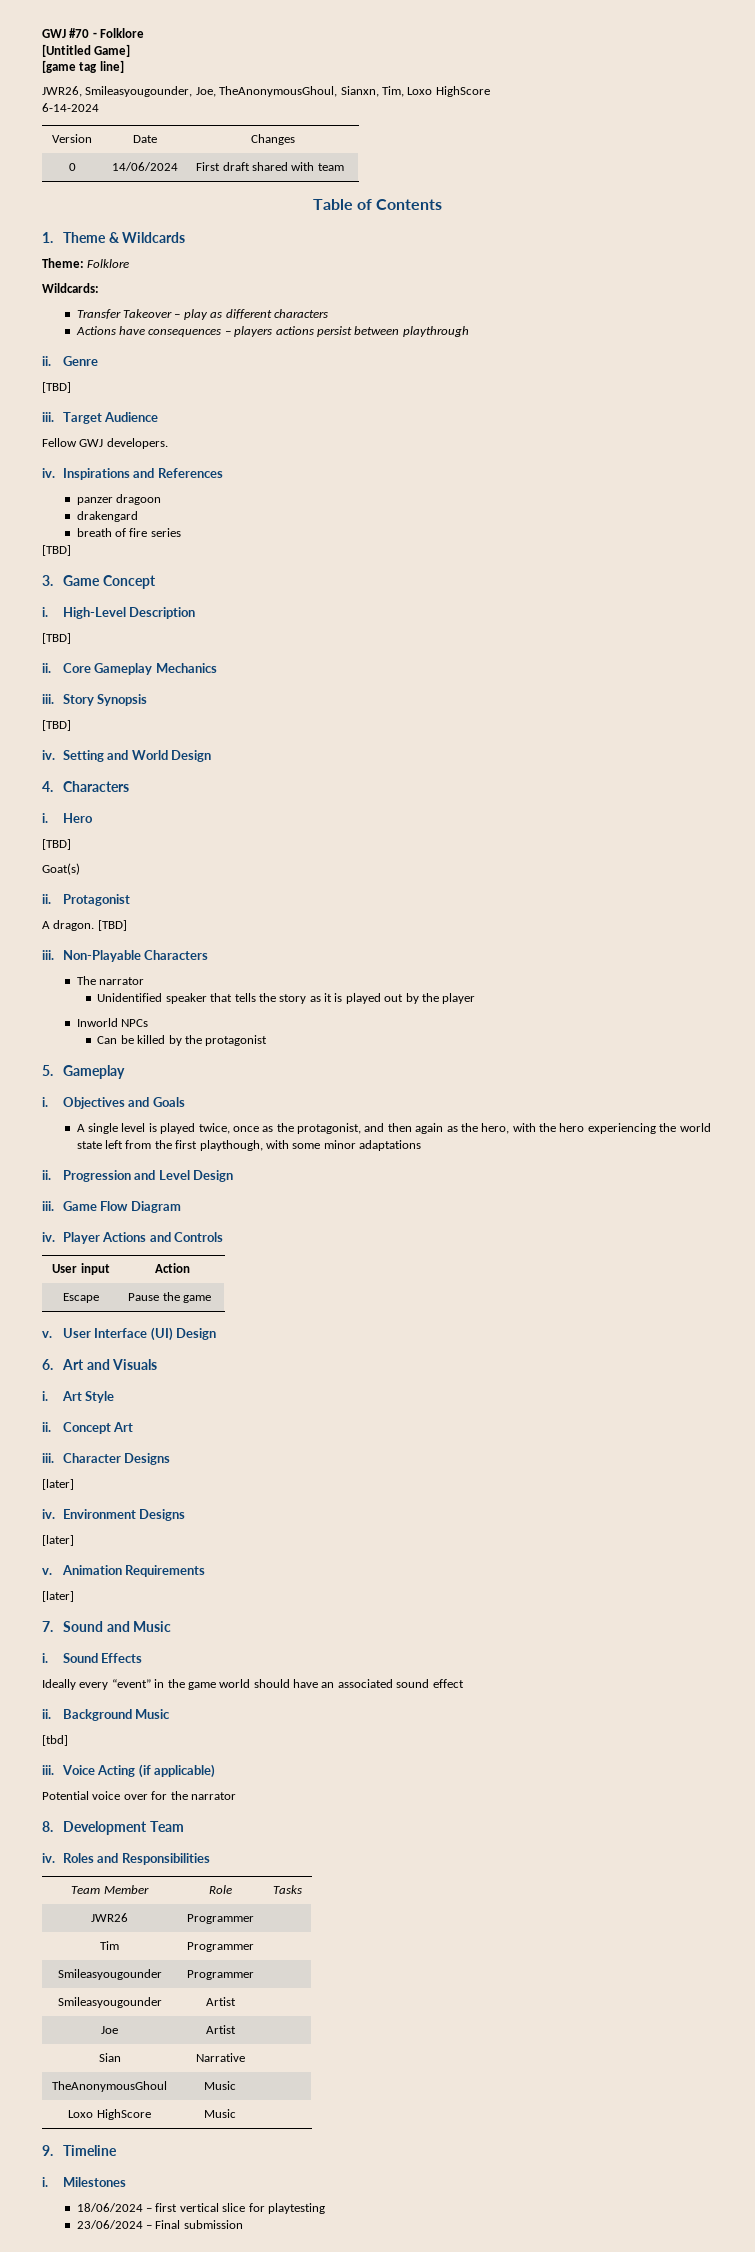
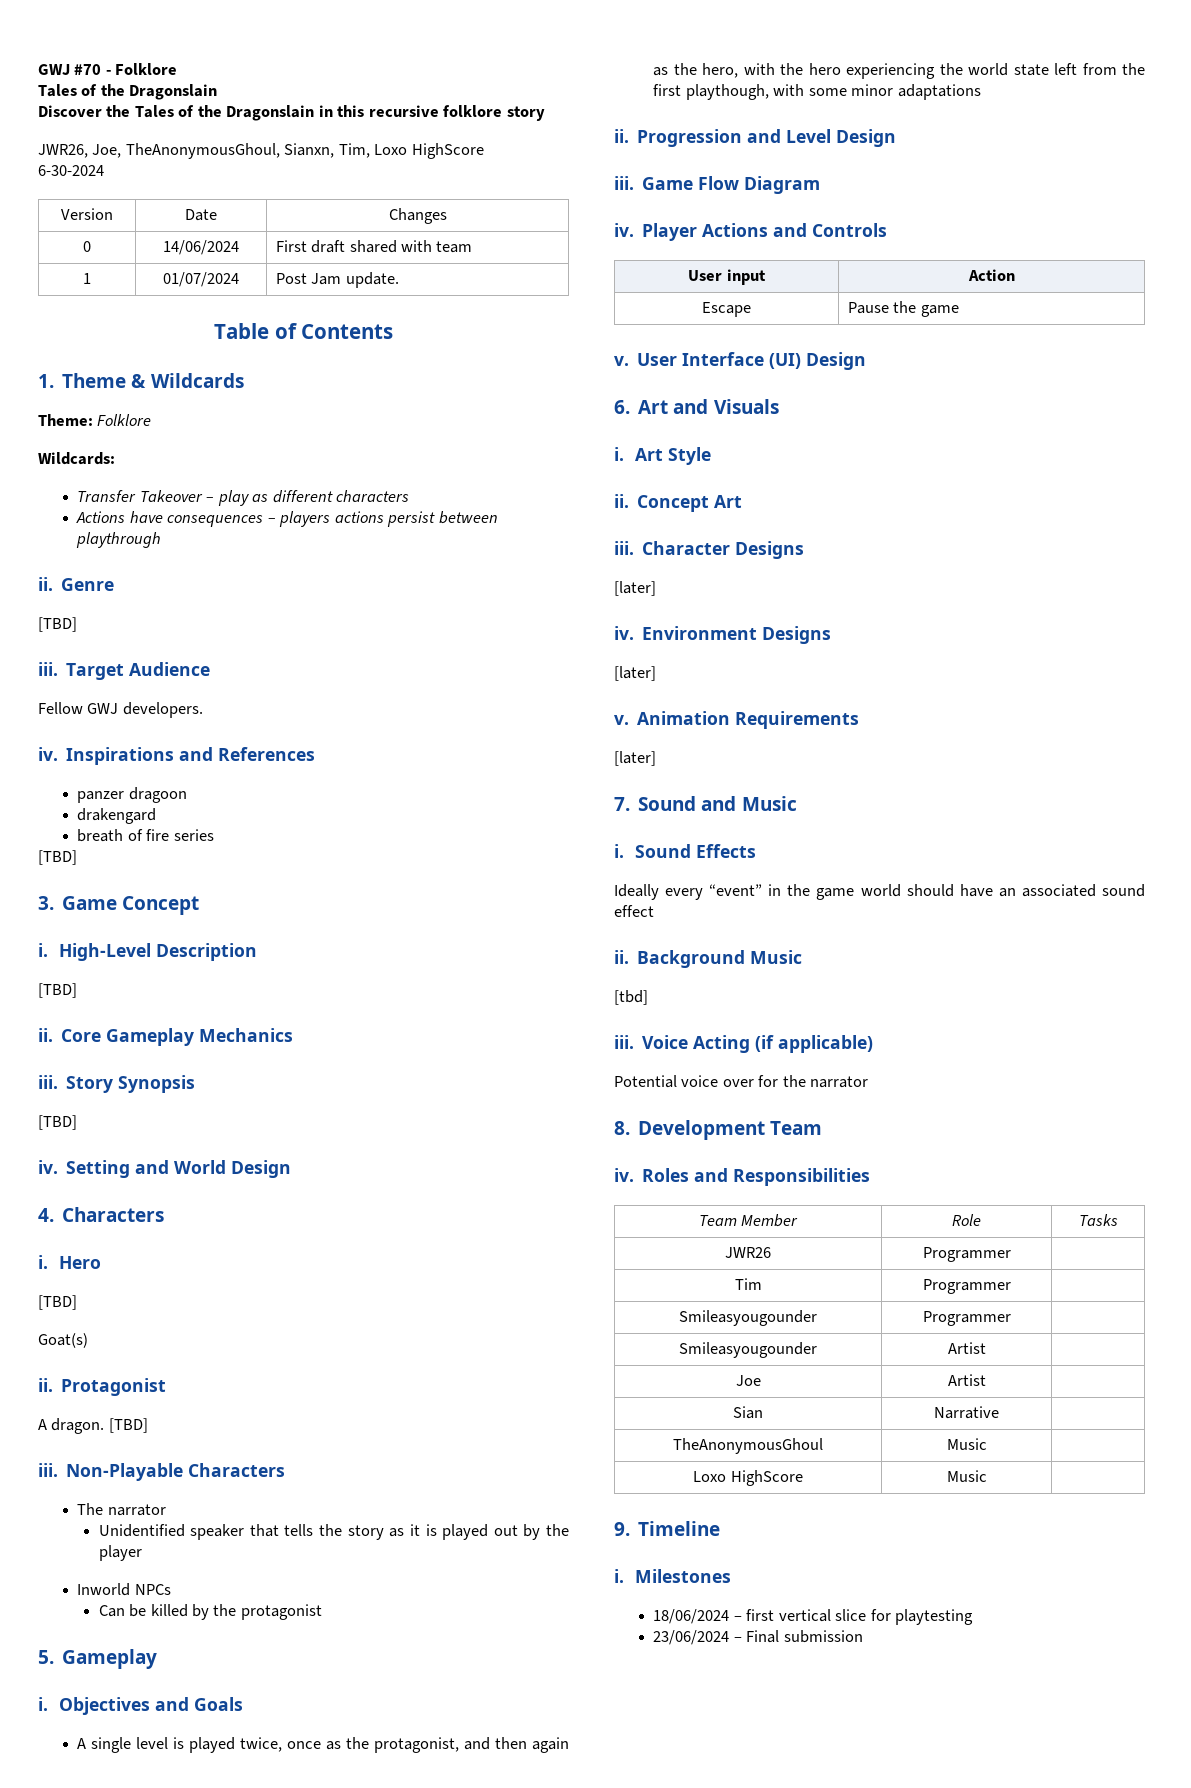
  GWJ #70 - Folklore
- [Untitled Game]
- [game tag line]
+ Tales of the Dragonslain
+ Discover the Tales of the Dragonslain in this recursive folklore story
- JWR26, Smileasyougounder, Joe, TheAnonymousGhoul, Sianxn, Tim, Loxo HighScore
+ JWR26, Joe, TheAnonymousGhoul, Sianxn, Tim, Loxo HighScore
- 6-14-2024
+ 6-30-2024
+ 1 | 01/07/2024 | Post Jam update.

